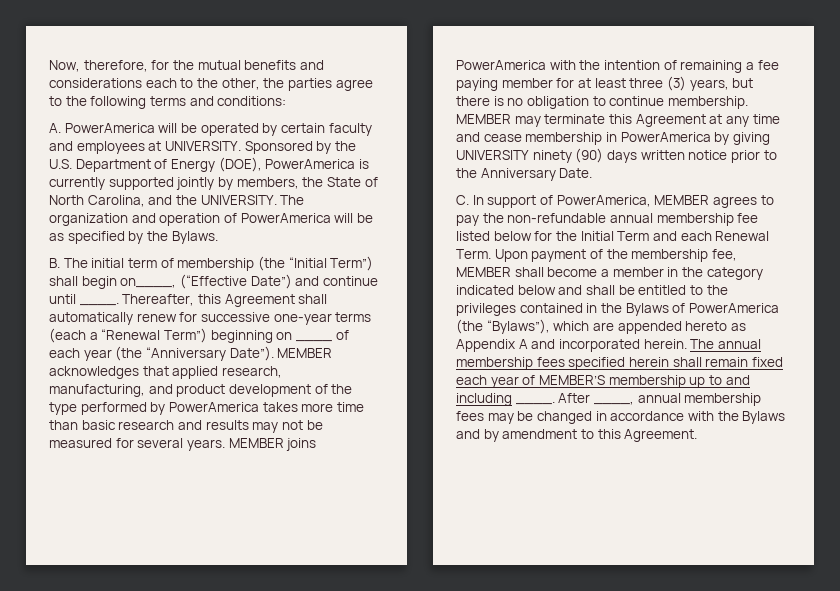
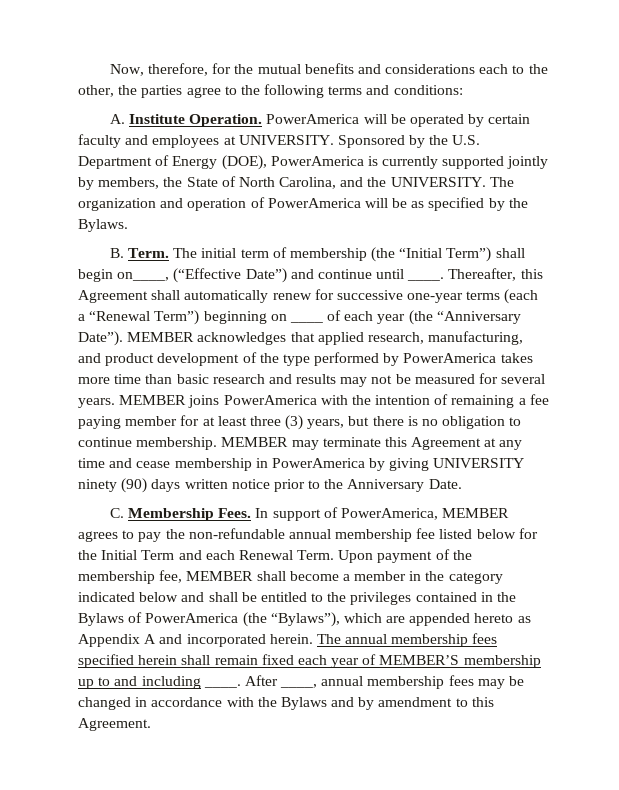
- A. PowerAmerica will be operated by certain faculty and employees at UNIVERSITY.
+ A. Institute Operation. PowerAmerica will be operated by certain faculty and employees at UNIVERSITY.
- B. The initial term of membership (the “Initial Term”) shall begin on____, (“Effective Date”) and continue until ____.
+ B. Term. The initial term of membership (the “Initial Term”) shall begin on____, (“Effective Date”) and continue until ____.
- C. In support of PowerAmerica, MEMBER agrees to pay the non-refundable annual membership fee listed below for the Initial Term and each Renewal Term.
+ C. Membership Fees. In support of PowerAmerica, MEMBER agrees to pay the non-refundable annual membership fee listed below for the Initial Term and each Renewal Term.

